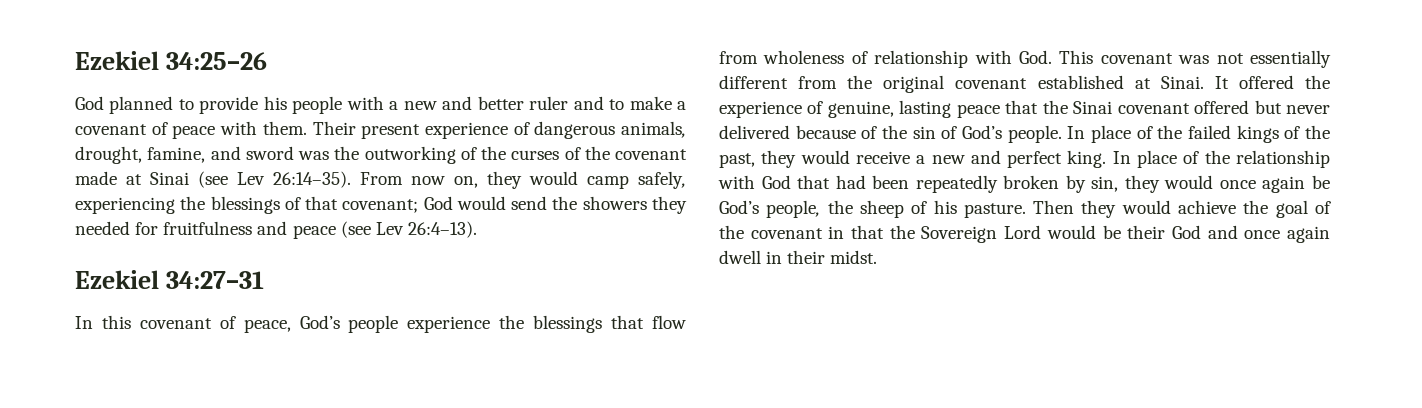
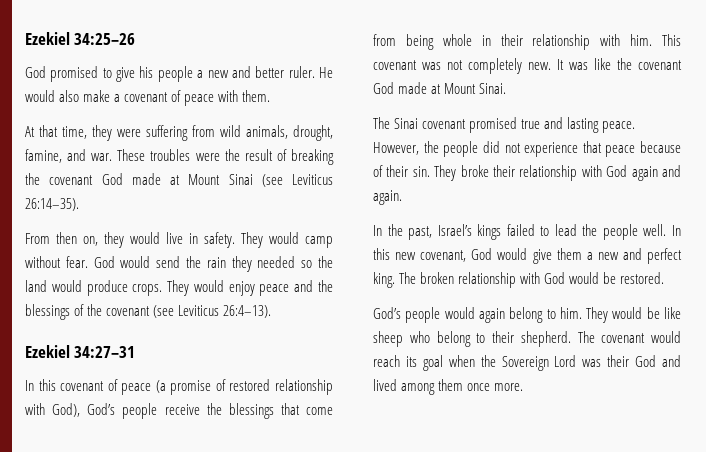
- God planned to provide his people with a new and better ruler and to make a covenant of peace with them. Their present experience of dangerous animals, drought, famine, and sword was the outworking of the curses of the covenant made at Sinai (see Lev 26:14–35). From now on, they would camp safely, experiencing the blessings of that covenant; God would send the showers they needed for fruitfulness and peace (see Lev 26:4–13).
+ God promised to give his people a new and better ruler. He would also make a covenant of peace with them.
+ At that time, they were suffering from wild animals, drought, famine, and war. These troubles were the result of breaking the covenant God made at Mount Sinai (see Leviticus 26:14–35).
+ From then on, they would live in safety. They would camp without fear. God would send the rain they needed so the land would produce crops. They would enjoy peace and the blessings of the covenant (see Leviticus 26:4–13).
- In this covenant of peace, God’s people experience the blessings that flow from wholeness of relationship with God. This covenant was not essentially different from the original covenant established at Sinai. It offered the experience of genuine, lasting peace that the Sinai covenant offered but never delivered because of the sin of God’s people. In place of the failed kings of the past, they would receive a new and perfect king.
+ In this covenant of peace (a promise of restored relationship with God), God’s people receive the blessings that come from being whole in their relationship with him. This covenant was not completely new. It was like the covenant God made at Mount Sinai.
+ The Sinai covenant promised true and lasting peace. However, the people did not experience that peace because of their sin. They broke their relationship with God again and again.
+ In the past, Israel’s kings failed to lead the people well. In this new covenant, God would give them a new and perfect king.
- In place of the relationship with God that had been repeatedly broken by sin, they would once again be God’s people, the sheep of his pasture. Then they would achieve the goal of the covenant in that the Sovereign Lord would be their God and once again dwell in their midst.
+ The broken relationship with God would be restored.
+ God’s people would again belong to him. They would be like sheep who belong to their shepherd. The covenant would reach its goal when the Sovereign Lord was their God and lived among them once more.

